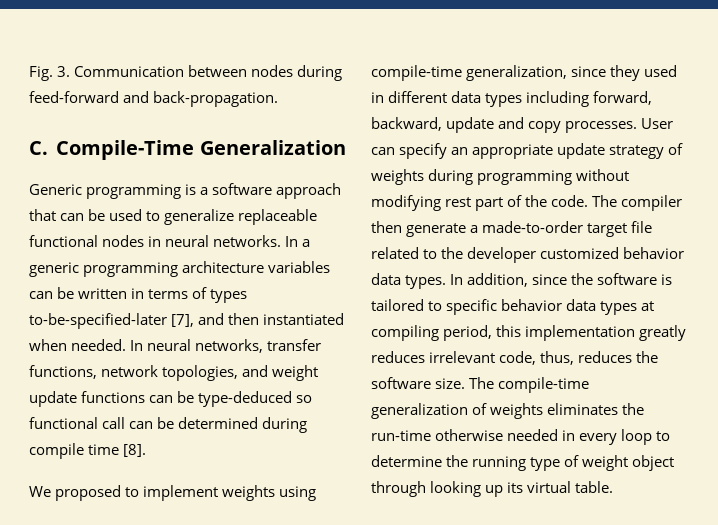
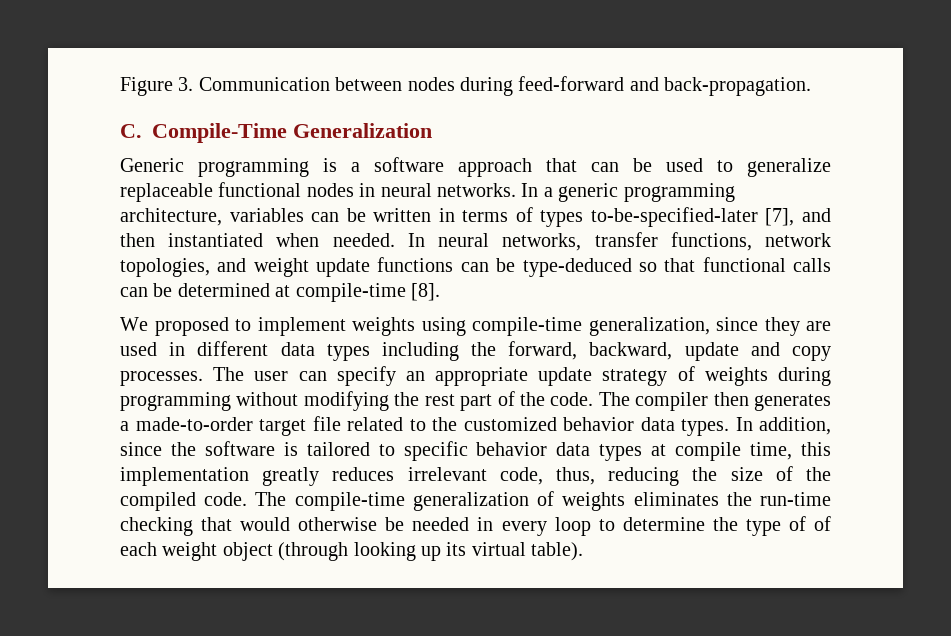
- Fig. 3. Communication between nodes during feed-forward and back-propagation.
+ Figure 3. Communication between nodes during feed-forward and back-propagation.
- In a generic programming architecture variables can be written in terms of types to-be-specified-later [7], and then instantiated when needed.
+ In a generic programming architecture, variables can be written in terms of types to-be-specified-later [7], and then instantiated when needed.
- In neural networks, transfer functions, network topologies, and weight update functions can be type-deduced so functional call can be determined during compile time [8].
+ In neural networks, transfer functions, network topologies, and weight update functions can be type-deduced so that functional calls can be determined at compile-time [8].
- We proposed to implement weights using compile-time generalization, since they used in different data types including forward, backward, update and copy processes.
+ We proposed to implement weights using compile-time generalization, since they are used in different data types including the forward, backward, update and copy processes.
- User can specify an appropriate update strategy of weights during programming without modifying rest part of the code.
+ The user can specify an appropriate update strategy of weights during programming without modifying the rest part of the code.
- The compiler then generate a made-to-order target file related to the developer customized behavior data types.
+ The compiler then generates a made-to-order target file related to the customized behavior data types.
- In addition, since the software is tailored to specific behavior data types at compiling period, this implementation greatly reduces irrelevant code, thus, reduces the software size.
+ In addition, since the software is tailored to specific behavior data types at compile time, this implementation greatly reduces irrelevant code, thus, reducing the size of the compiled code.
- The compile-time generalization of weights eliminates the run-time otherwise needed in every loop to determine the running type of weight object through looking up its virtual table.
+ The compile-time generalization of weights eliminates the run-time checking that would otherwise be needed in every loop to determine the type of of each weight object (through looking up its virtual table).

